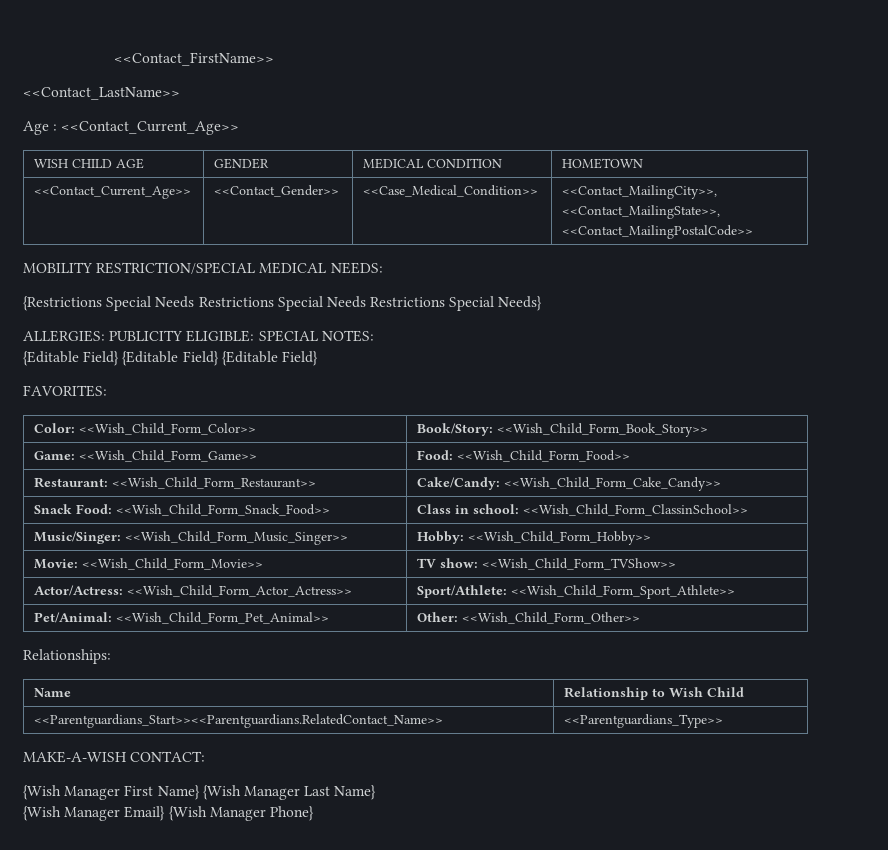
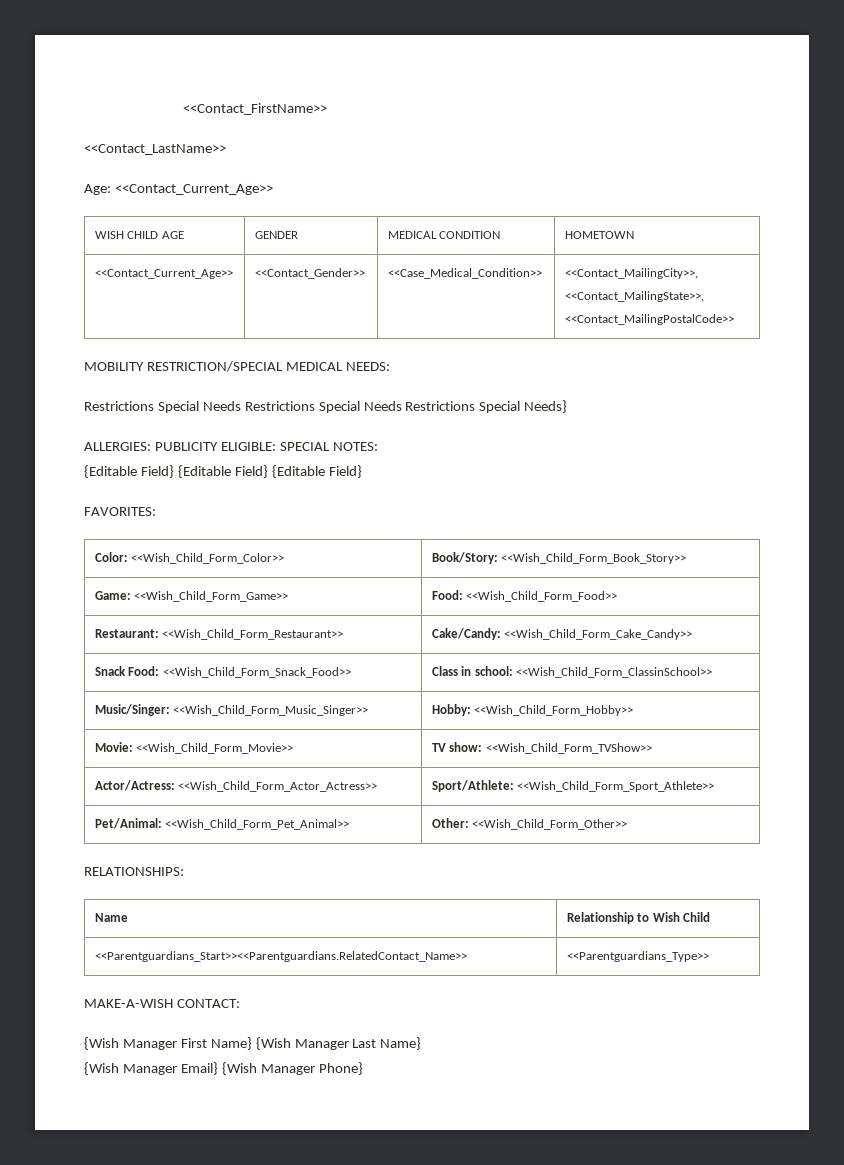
- Age : <<Contact_Current_Age>>
+ Age: <<Contact_Current_Age>>
- {Restrictions Special Needs Restrictions Special Needs Restrictions Special Needs}
+ Restrictions Special Needs Restrictions Special Needs Restrictions Special Needs}
- Relationships:
+ RELATIONSHIPS:

